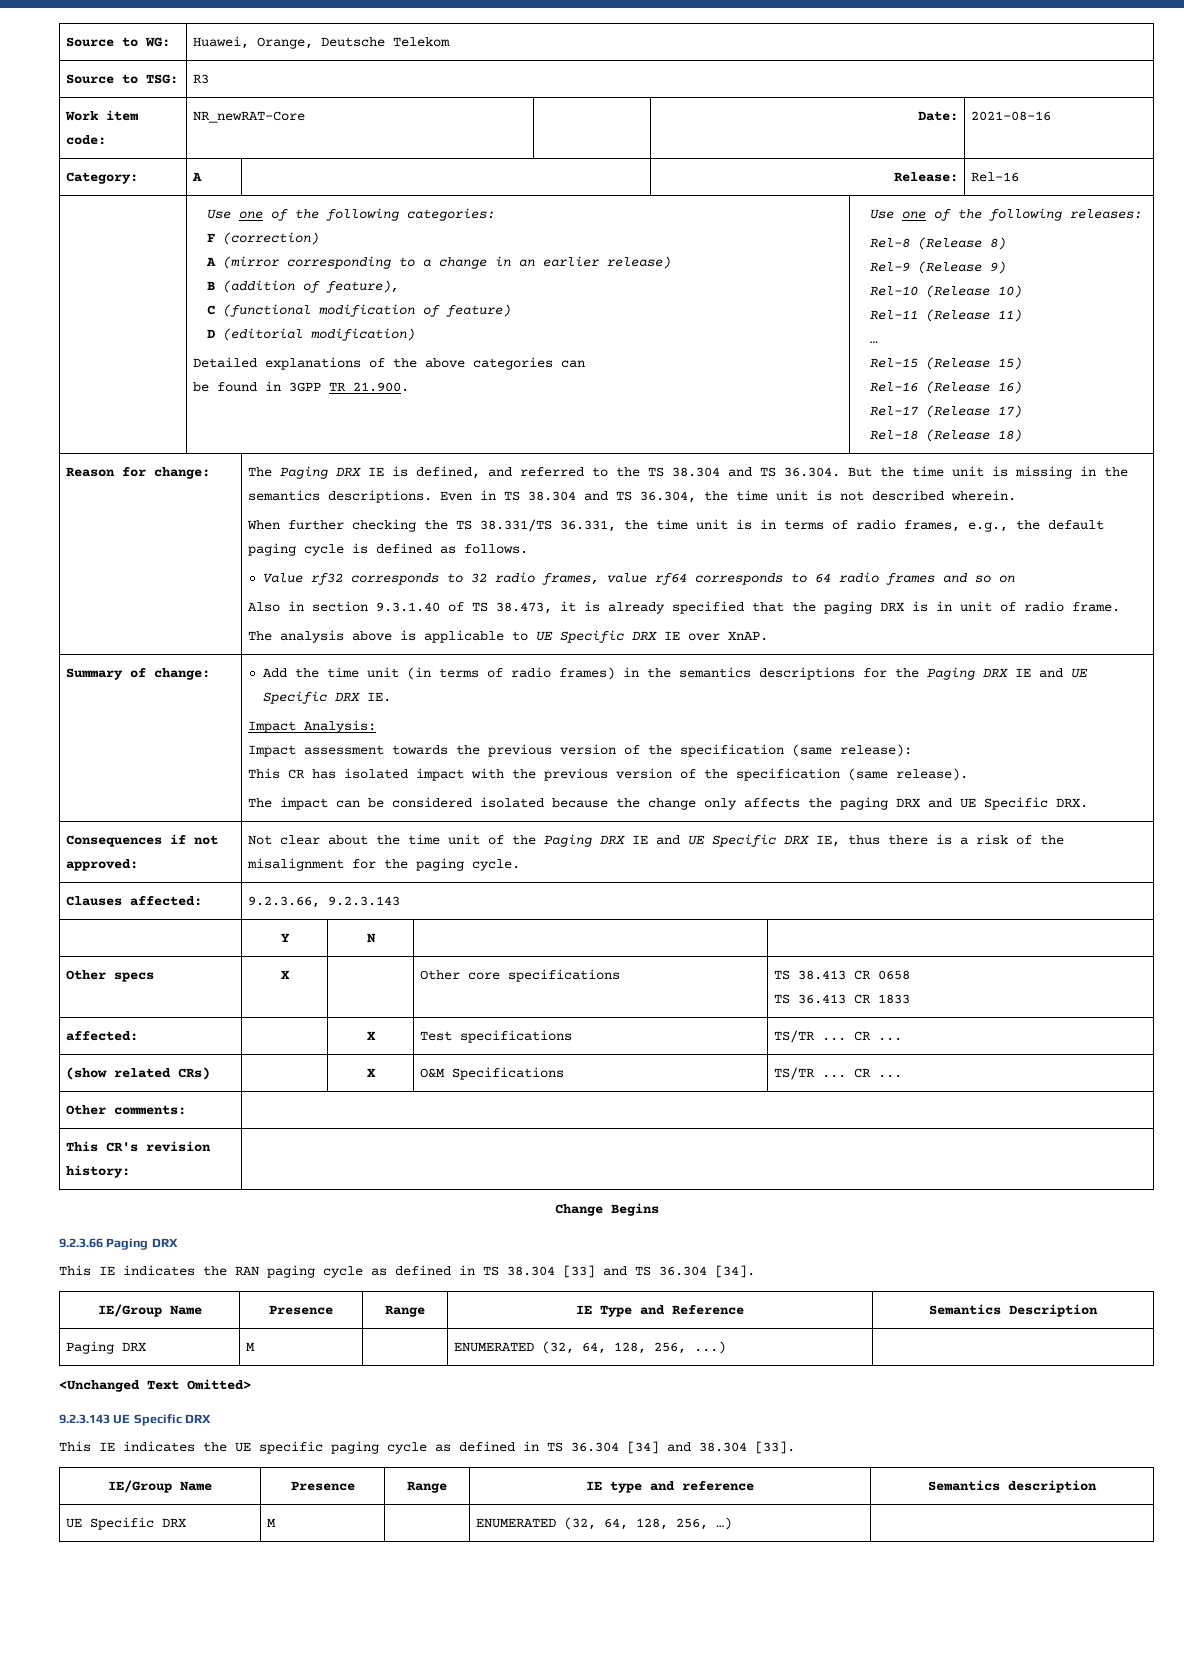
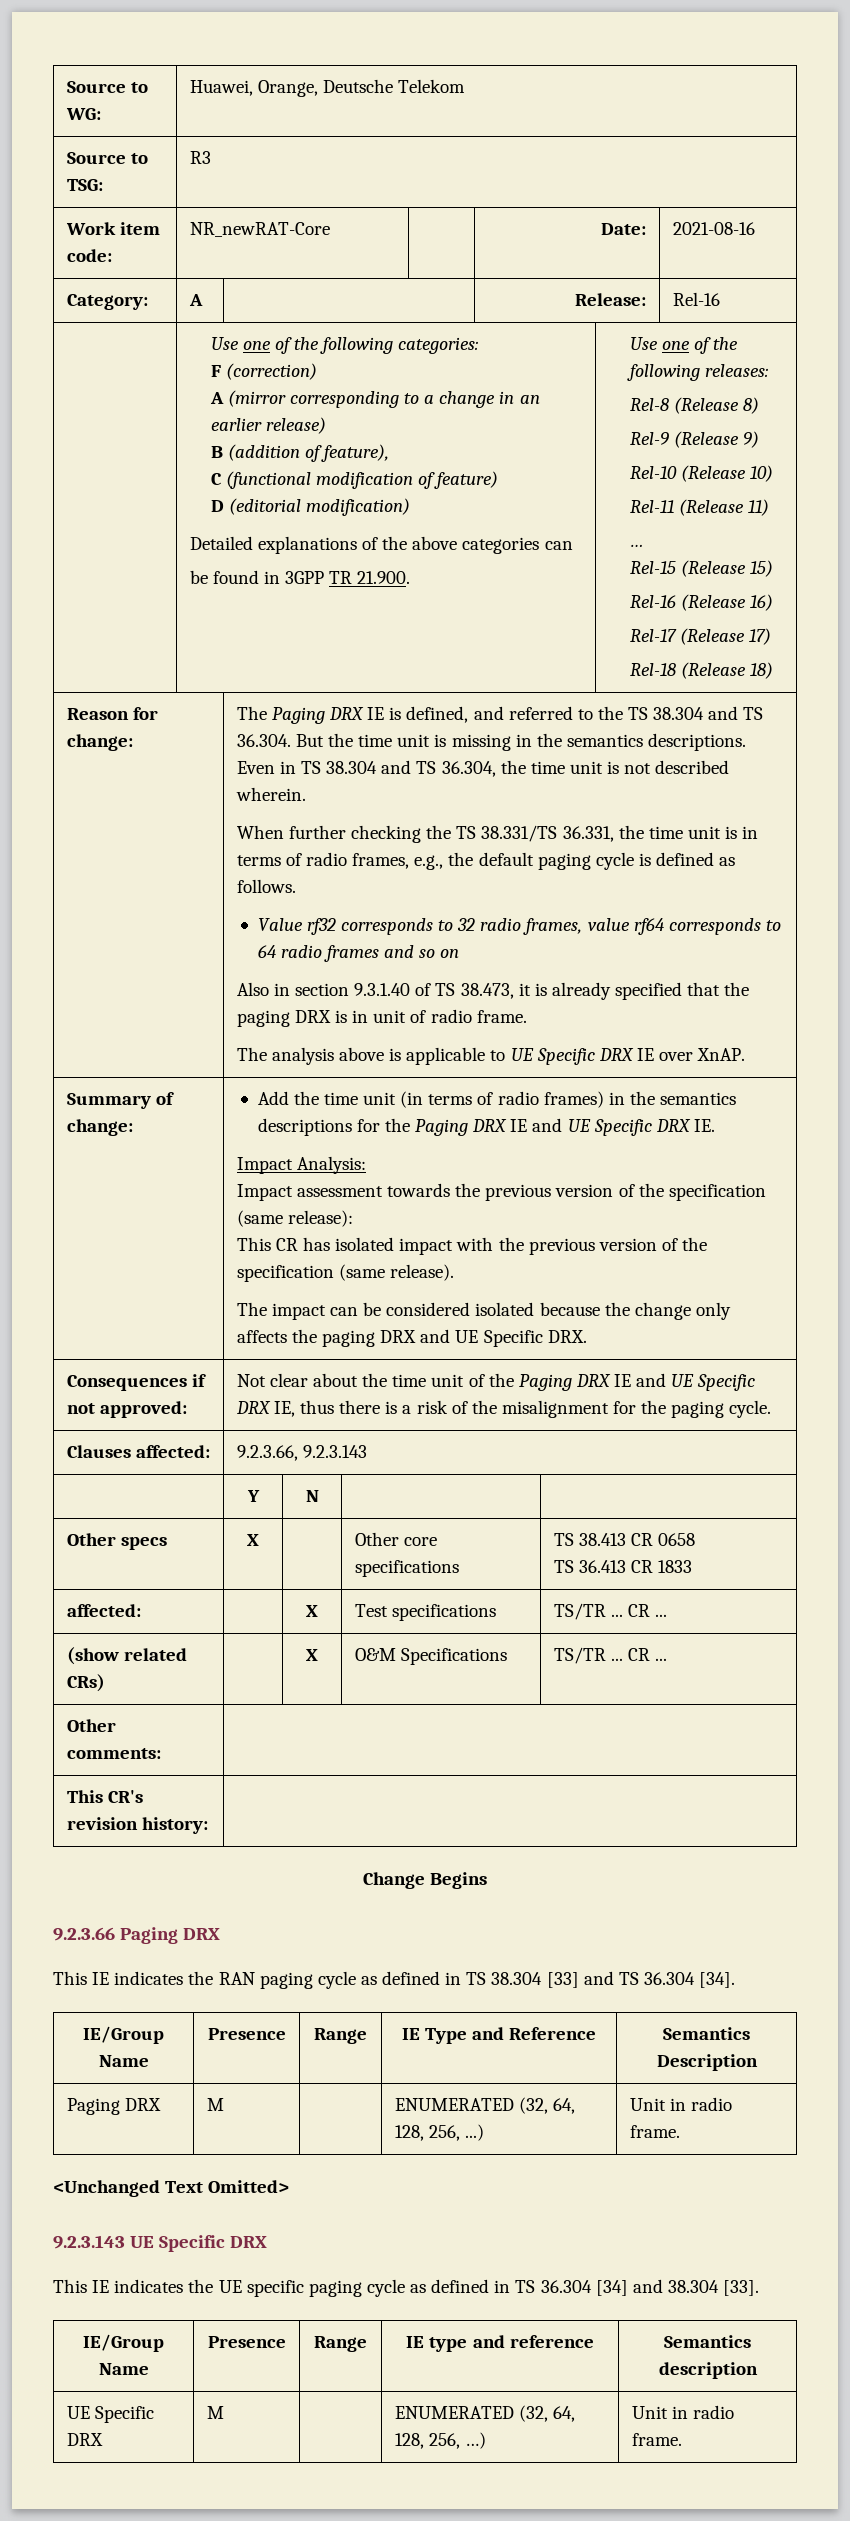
- Paging DRX | M | | ENUMERATED (32, 64, 128, 256, ...) |
+ Paging DRX | M | | ENUMERATED (32, 64, 128, 256, ...) | Unit in radio frame.
- UE Specific DRX | M | | ENUMERATED (32, 64, 128, 256, …) |
+ UE Specific DRX | M | | ENUMERATED (32, 64, 128, 256, …) | Unit in radio frame.

